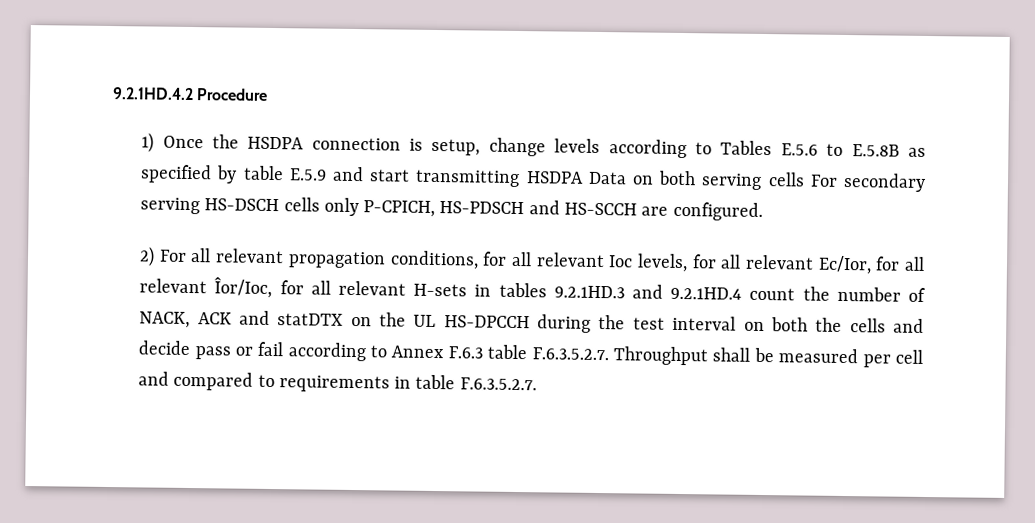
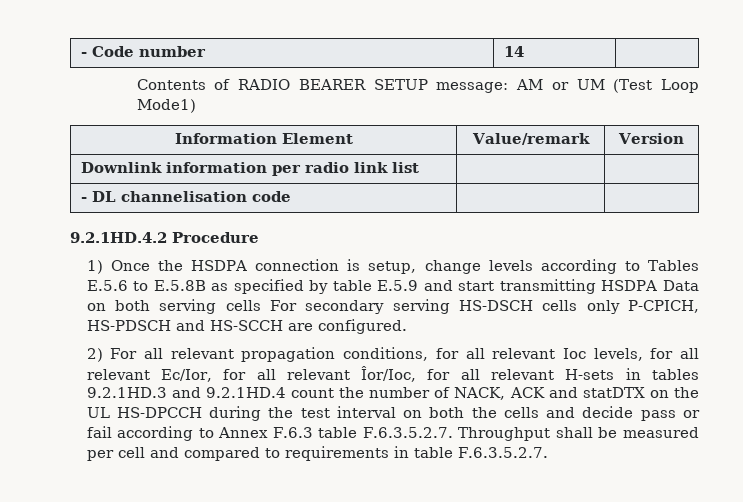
+ - Code number | 14 |
+ Contents of RADIO BEARER SETUP message: AM or UM (Test Loop Mode1)
+ Information Element | Value/remark | Version
+ Downlink information per radio link list | |
+ - DL channelisation code | |

